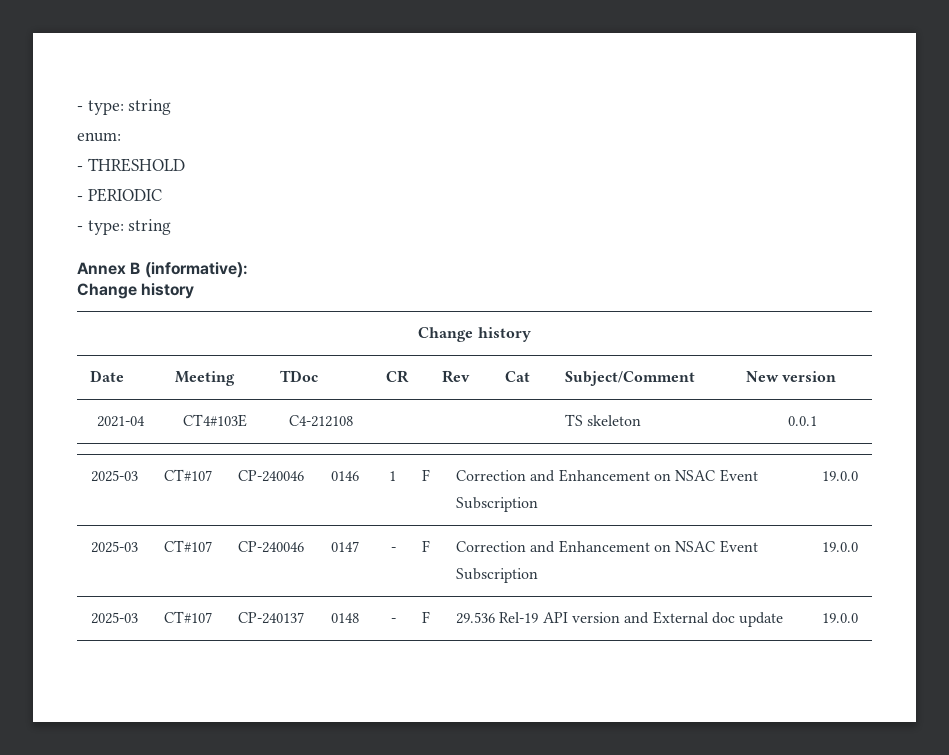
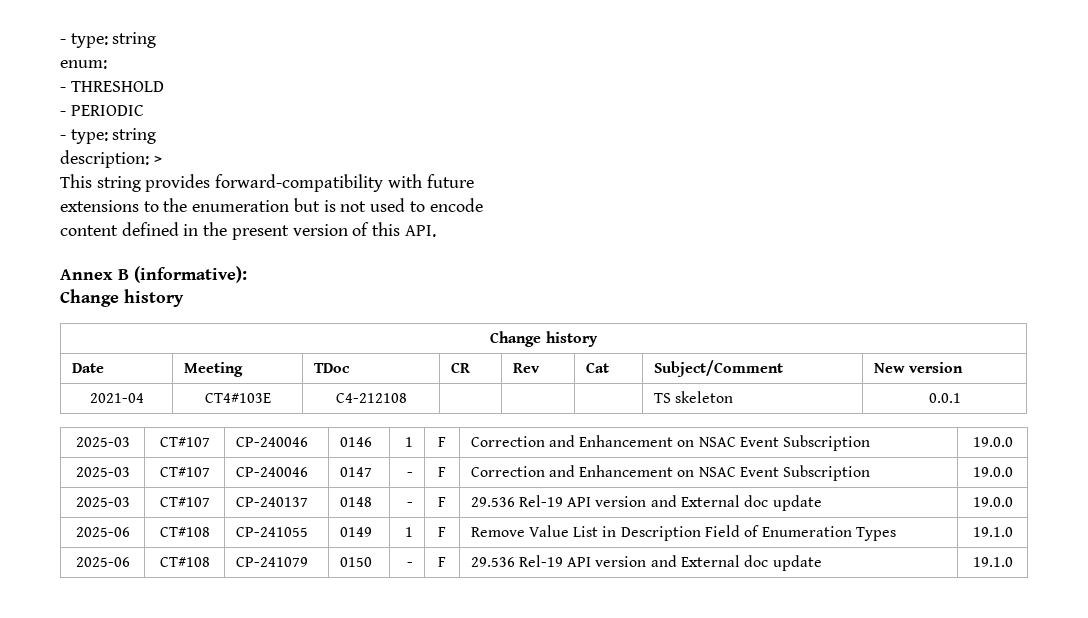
+ description: >
+ This string provides forward-compatibility with future
+ extensions to the enumeration but is not used to encode
+ content defined in the present version of this API.
+ 2025-06 | CT#108 | CP-241055 | 0149 | 1 | F | Remove Value List in Description Field of Enumeration Types | 19.1.0
+ 2025-06 | CT#108 | CP-241079 | 0150 | - | F | 29.536 Rel-19 API version and External doc update | 19.1.0

